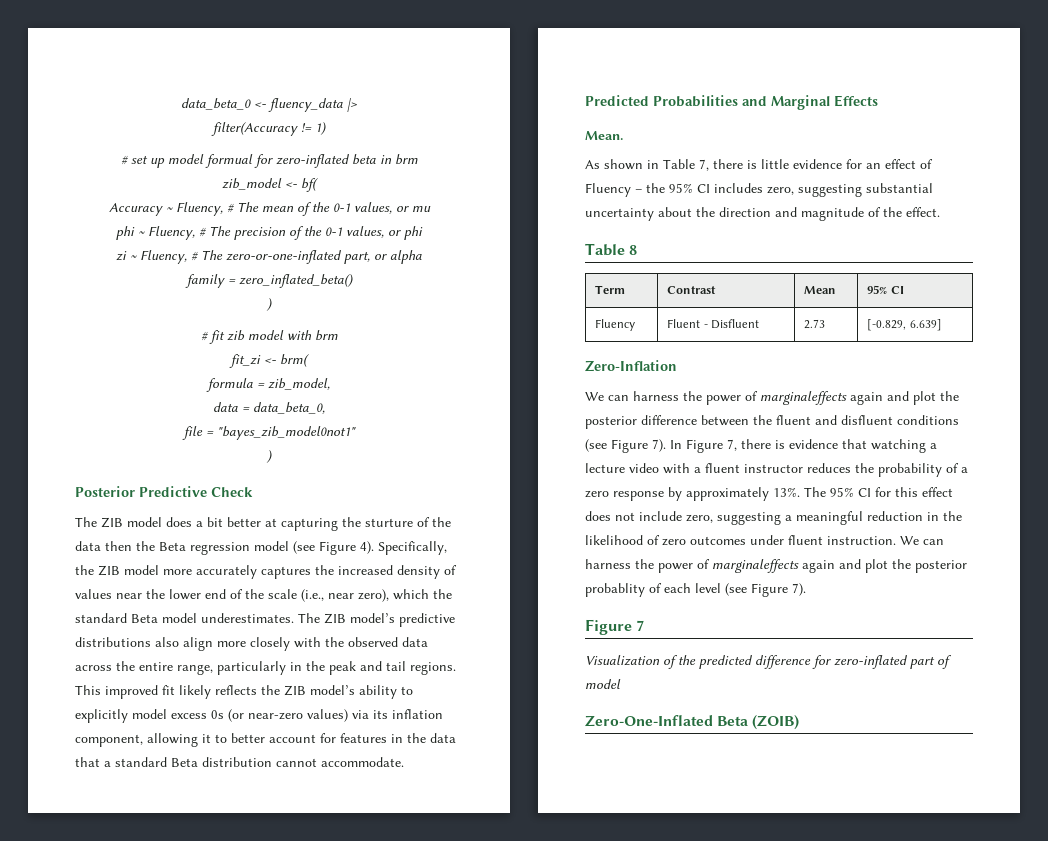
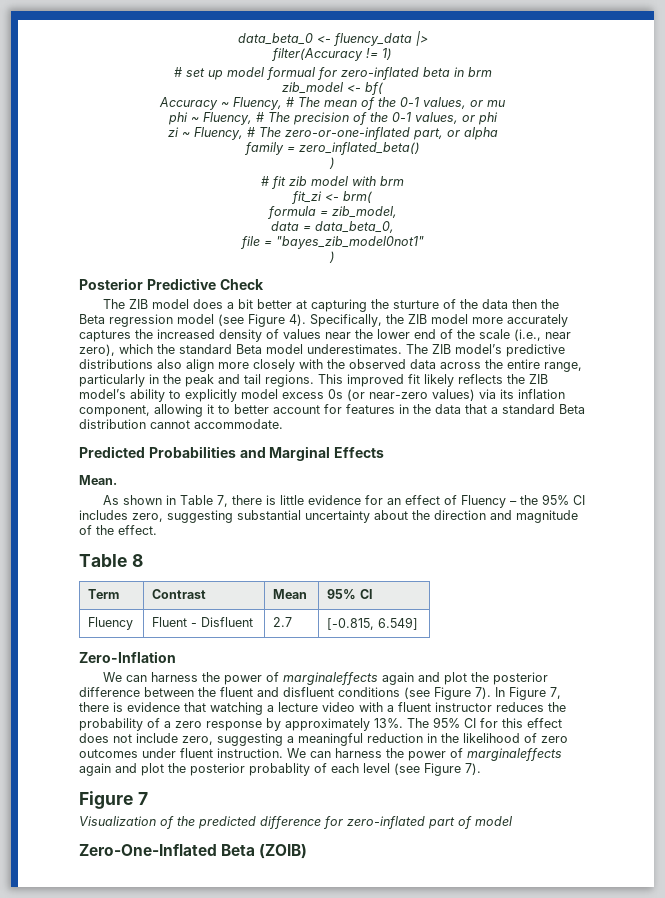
- Fluency | Fluent - Disfluent | 2.73 | [-0.829, 6.639]
+ Fluency | Fluent - Disfluent | 2.7 | [-0.815, 6.549]

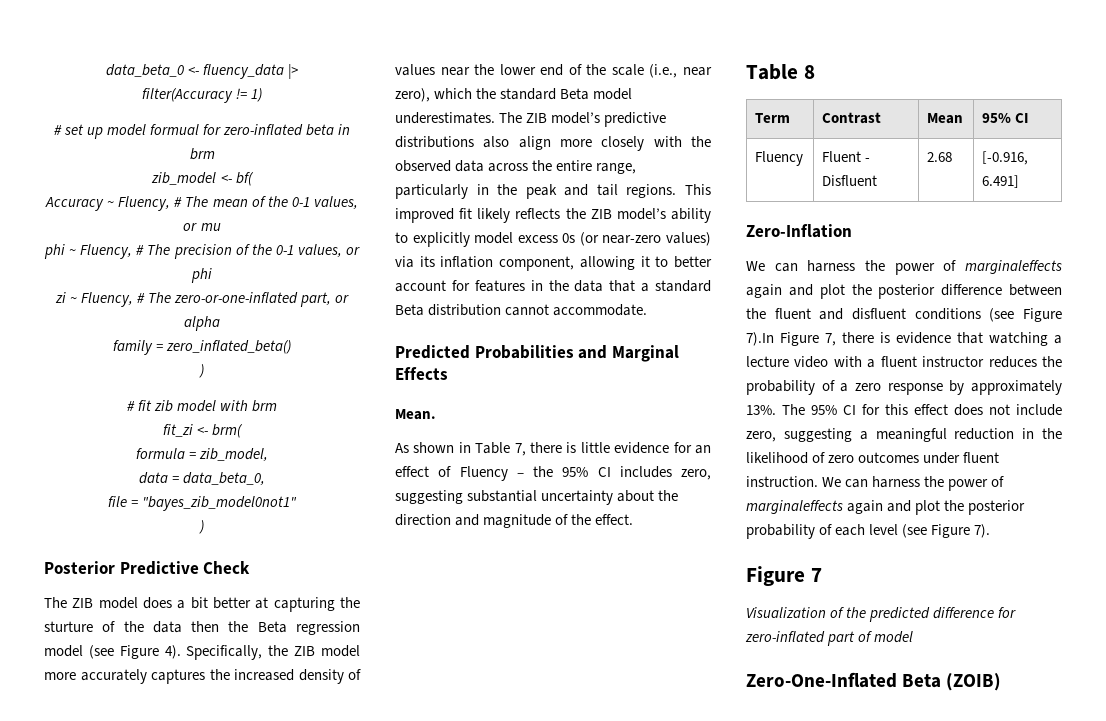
- Fluency | Fluent - Disfluent | 2.7 | [-0.815, 6.549]
+ Fluency | Fluent - Disfluent | 2.68 | [-0.916, 6.491]
- We can harness the power of marginaleffects again and plot the posterior difference between the fluent and disfluent conditions (see Figure 7). In Figure 7, there is evidence that watching a lecture video with a fluent instructor reduces the probability of a zero response by approximately 13%.
+ We can harness the power of marginaleffects again and plot the posterior difference between the fluent and disfluent conditions (see Figure 7).In Figure 7, there is evidence that watching a lecture video with a fluent instructor reduces the probability of a zero response by approximately 13%.
- We can harness the power of marginaleffects again and plot the posterior probablity of each level (see Figure 7).
+ We can harness the power of marginaleffects again and plot the posterior probability of each level (see Figure 7).

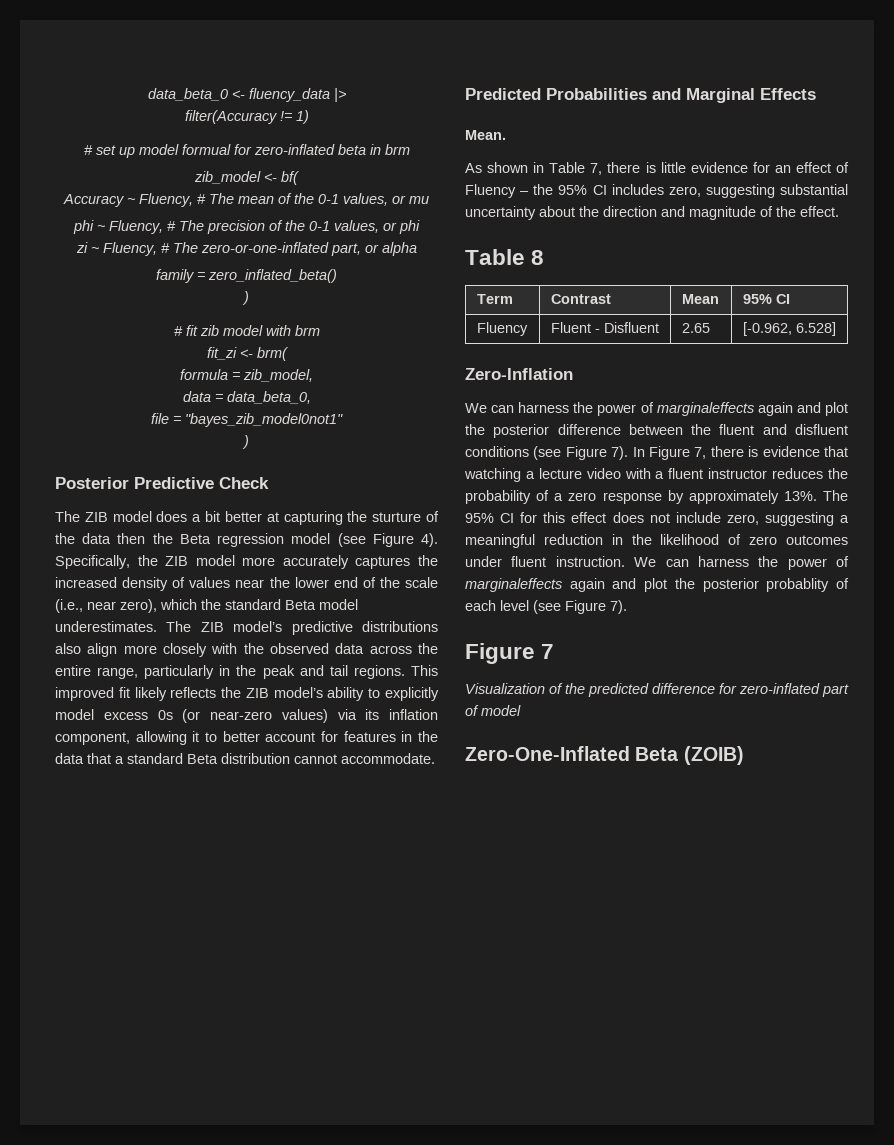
- Fluency | Fluent - Disfluent | 2.68 | [-0.916, 6.491]
+ Fluency | Fluent - Disfluent | 2.65 | [-0.962, 6.528]
- We can harness the power of marginaleffects again and plot the posterior difference between the fluent and disfluent conditions (see Figure 7).In Figure 7, there is evidence that watching a lecture video with a fluent instructor reduces the probability of a zero response by approximately 13%.
+ We can harness the power of marginaleffects again and plot the posterior difference between the fluent and disfluent conditions (see Figure 7). In Figure 7, there is evidence that watching a lecture video with a fluent instructor reduces the probability of a zero response by approximately 13%.
- We can harness the power of marginaleffects again and plot the posterior probability of each level (see Figure 7).
+ We can harness the power of marginaleffects again and plot the posterior probablity of each level (see Figure 7).

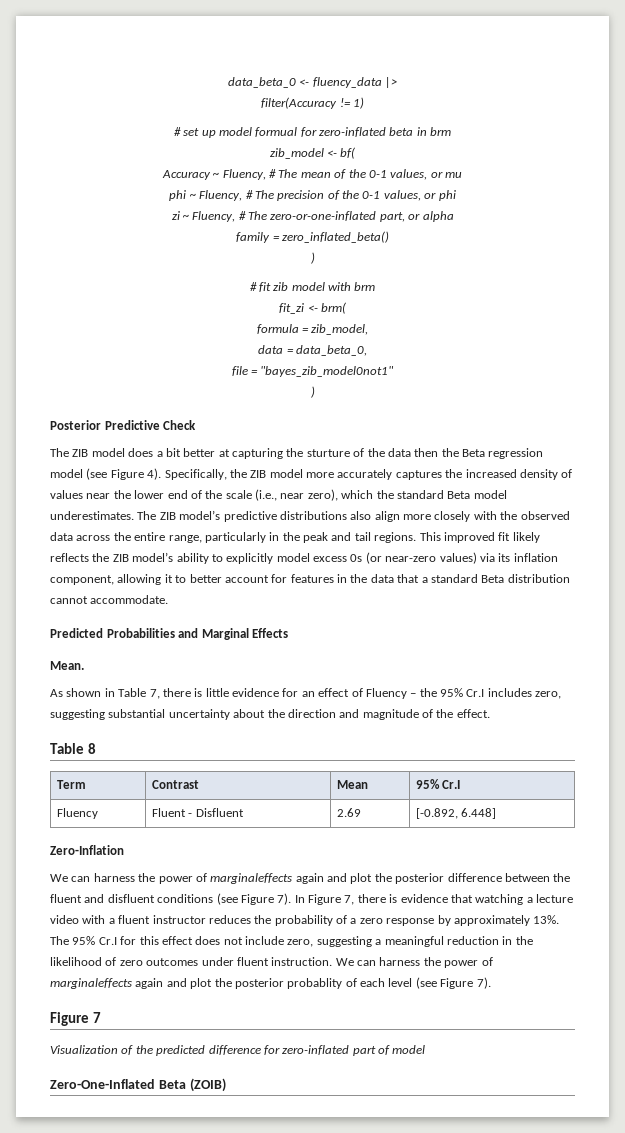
- As shown in Table 7, there is little evidence for an effect of Fluency – the 95% CI includes zero, suggesting substantial uncertainty about the direction and magnitude of the effect.
+ As shown in Table 7, there is little evidence for an effect of Fluency – the 95% Cr.I includes zero, suggesting substantial uncertainty about the direction and magnitude of the effect.
- Term | Contrast | Mean | 95% CI
+ Term | Contrast | Mean | 95% Cr.I
- Fluency | Fluent - Disfluent | 2.65 | [-0.962, 6.528]
+ Fluency | Fluent - Disfluent | 2.69 | [-0.892, 6.448]
- The 95% CI for this effect does not include zero, suggesting a meaningful reduction in the likelihood of zero outcomes under fluent instruction.
+ The 95% Cr.I for this effect does not include zero, suggesting a meaningful reduction in the likelihood of zero outcomes under fluent instruction.

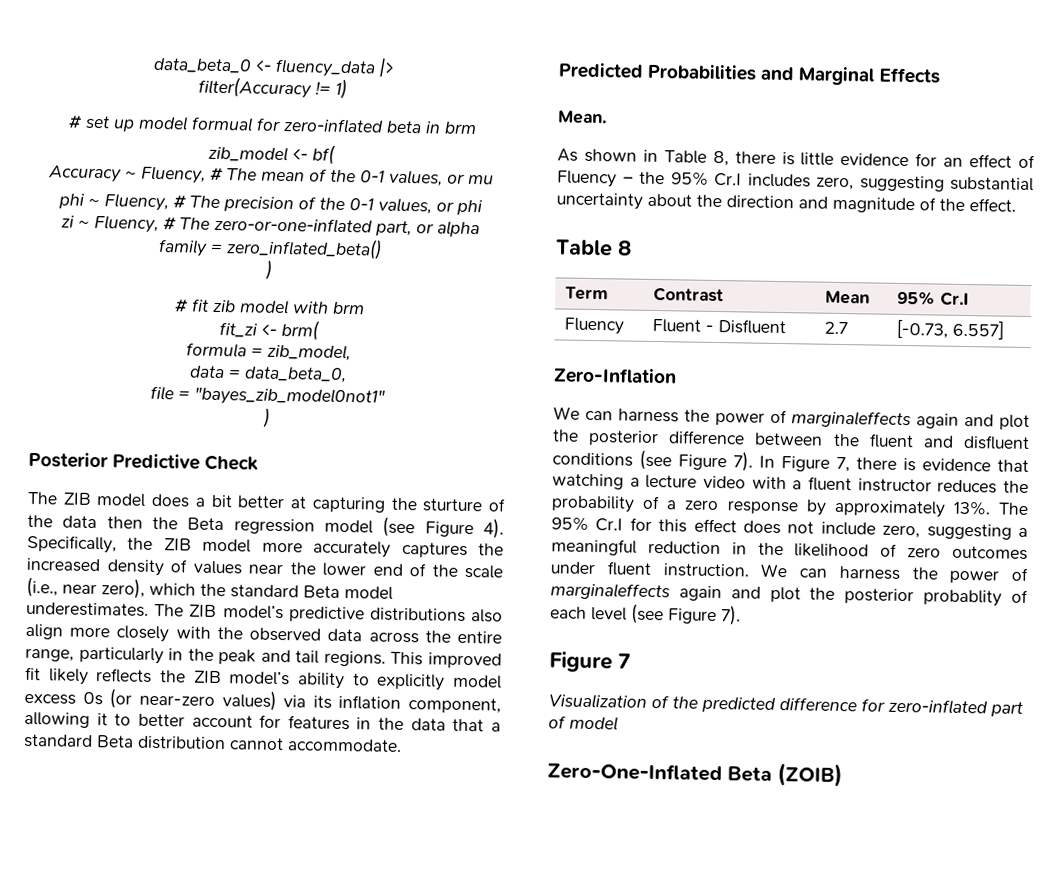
- As shown in Table 7, there is little evidence for an effect of Fluency – the 95% Cr.I includes zero, suggesting substantial uncertainty about the direction and magnitude of the effect.
+ As shown in Table 8, there is little evidence for an effect of Fluency – the 95% Cr.I includes zero, suggesting substantial uncertainty about the direction and magnitude of the effect.
- Fluency | Fluent - Disfluent | 2.69 | [-0.892, 6.448]
+ Fluency | Fluent - Disfluent | 2.7 | [-0.73, 6.557]

